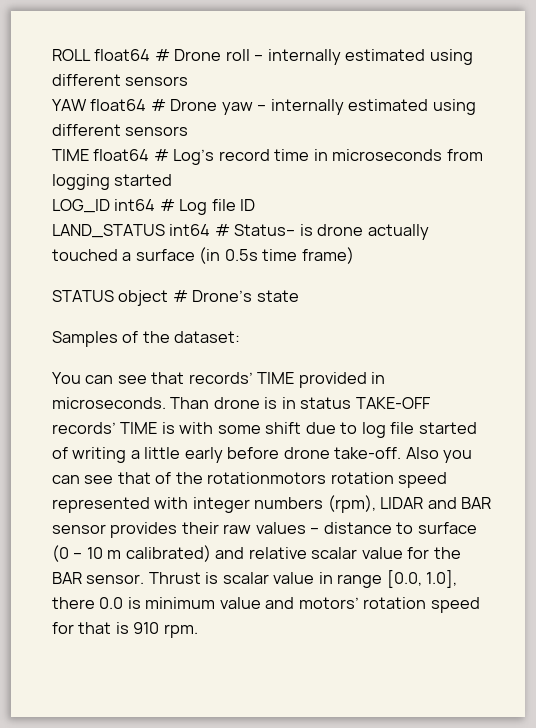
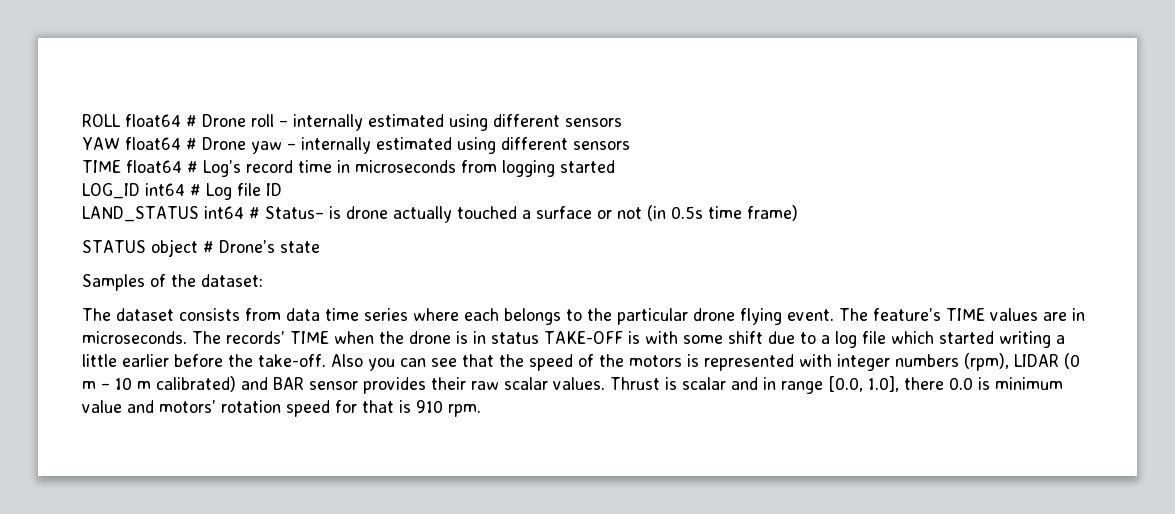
- LAND_STATUS int64 # Status– is drone actually touched a surface (in 0.5s time frame)
+ LAND_STATUS int64 # Status– is drone actually touched a surface or not (in 0.5s time frame)
- You can see that records’ TIME provided in microseconds. Than drone is in status TAKE-OFF records’ TIME is with some shift due to log file started of writing a little early before drone take-off.
+ The dataset consists from data time series where each belongs to the particular drone flying event. The feature’s TIME values are in microseconds. The records’ TIME when the drone is in status TAKE-OFF is with some shift due to a log file which started writing a little earlier before the take-off.
- Also you can see that of the rotationmotors rotation speed represented with integer numbers (rpm), LIDAR and BAR sensor provides their raw values – distance to surface (0 – 10 m calibrated) and relative scalar value for the BAR sensor.
+ Also you can see that the speed of the motors is represented with integer numbers (rpm), LIDAR (0 m – 10 m calibrated) and BAR sensor provides their raw scalar values.
- Thrust is scalar value in range [0.0, 1.0], there 0.0 is minimum value and motors’ rotation speed for that is 910 rpm.
+ Thrust is scalar and in range [0.0, 1.0], there 0.0 is minimum value and motors’ rotation speed for that is 910 rpm.

